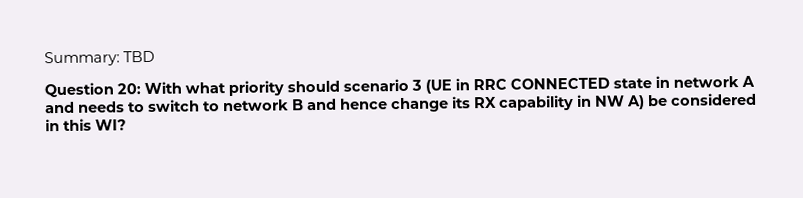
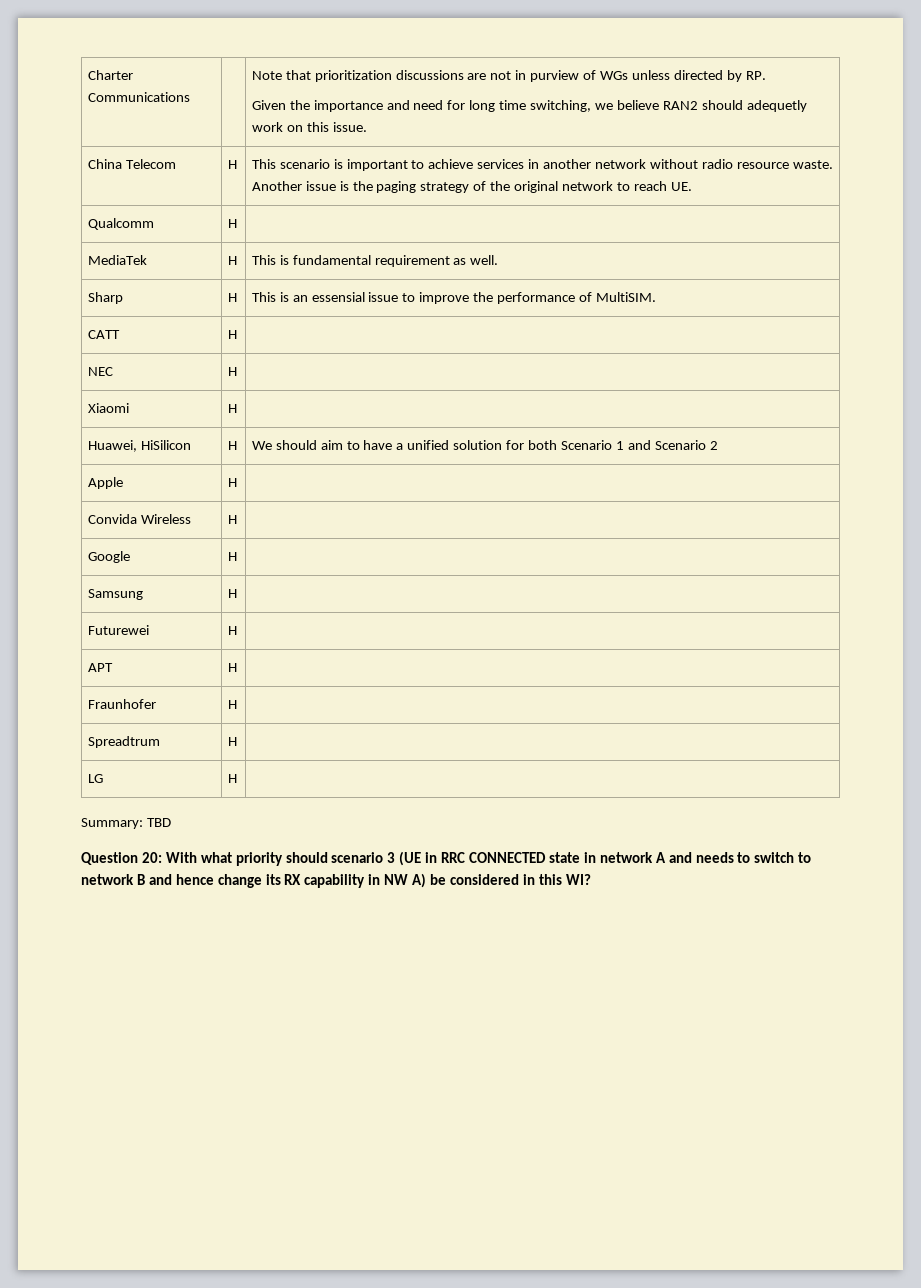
+ Charter Communications | | Note that prioritization discussions are not in purview of WGs unless directed by RP.
+ Given the importance and need for long time switching, we believe RAN2 should adequetly work on this issue.
+ China Telecom | H | This scenario is important to achieve services in another network without radio resource waste. Another issue is the paging strategy of the original network to reach UE.
+ Qualcomm | H |
+ MediaTek | H | This is fundamental requirement as well.
+ Sharp | H | This is an essensial issue to improve the performance of MultiSIM.
+ CATT | H |
+ NEC | H |
+ Xiaomi | H |
+ Huawei, HiSilicon | H | We should aim to have a unified solution for both Scenario 1 and Scenario 2
+ Apple | H |
+ Convida Wireless | H |
+ Google | H |
+ Samsung | H |
+ Futurewei | H |
+ APT | H |
+ Fraunhofer | H |
+ Spreadtrum | H |
+ LG | H |

